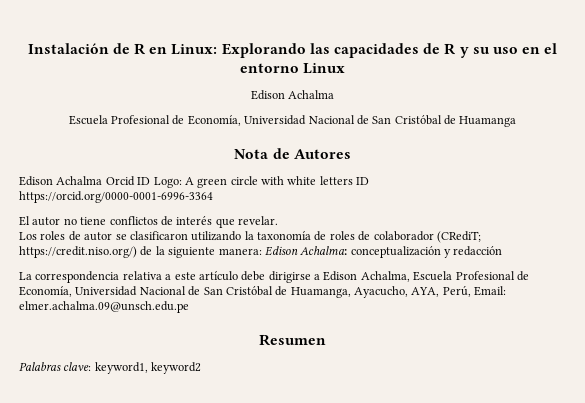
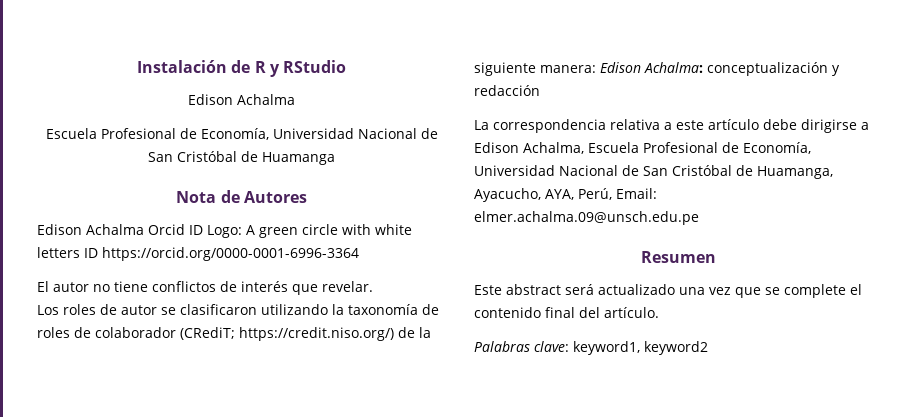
- Instalación de R en Linux: Explorando las capacidades de R y su uso en el entorno Linux
+ Instalación de R y RStudio
+ Este abstract será actualizado una vez que se complete el contenido final del artículo.

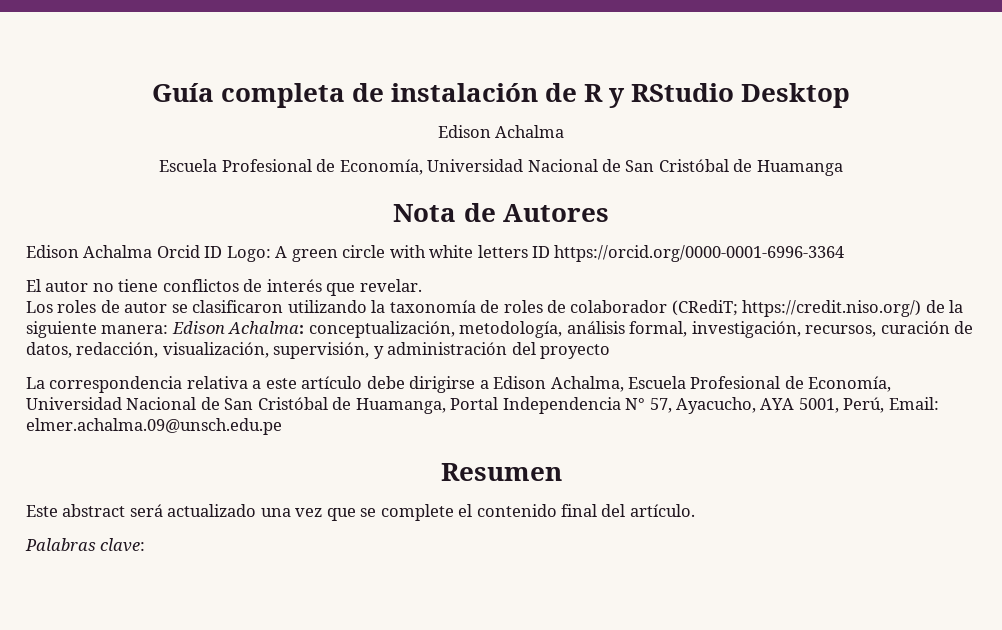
- Instalación de R y RStudio
+ Guía completa de instalación de R y RStudio Desktop
- Los roles de autor se clasificaron utilizando la taxonomía de roles de colaborador (CRediT; https://credit.niso.org/) de la siguiente manera: Edison Achalma: conceptualización y redacción
+ Los roles de autor se clasificaron utilizando la taxonomía de roles de colaborador (CRediT; https://credit.niso.org/) de la siguiente manera: Edison Achalma: conceptualización, metodología, análisis formal, investigación, recursos, curación de datos, redacción, visualización, supervisión, y administración del proyecto
- La correspondencia relativa a este artículo debe dirigirse a Edison Achalma, Escuela Profesional de Economía, Universidad Nacional de San Cristóbal de Huamanga, Ayacucho, AYA, Perú, Email: elmer.achalma.09@unsch.edu.pe
+ La correspondencia relativa a este artículo debe dirigirse a Edison Achalma, Escuela Profesional de Economía, Universidad Nacional de San Cristóbal de Huamanga, Portal Independencia N° 57, Ayacucho, AYA 5001, Perú, Email: elmer.achalma.09@unsch.edu.pe
- Palabras clave: keyword1, keyword2
+ Palabras clave:

